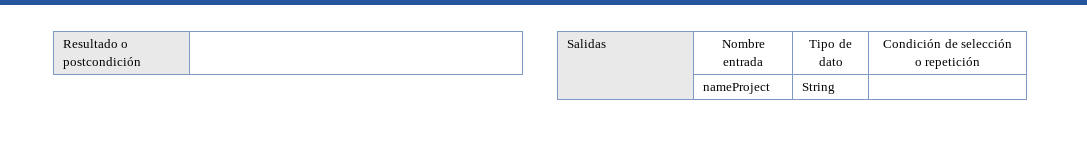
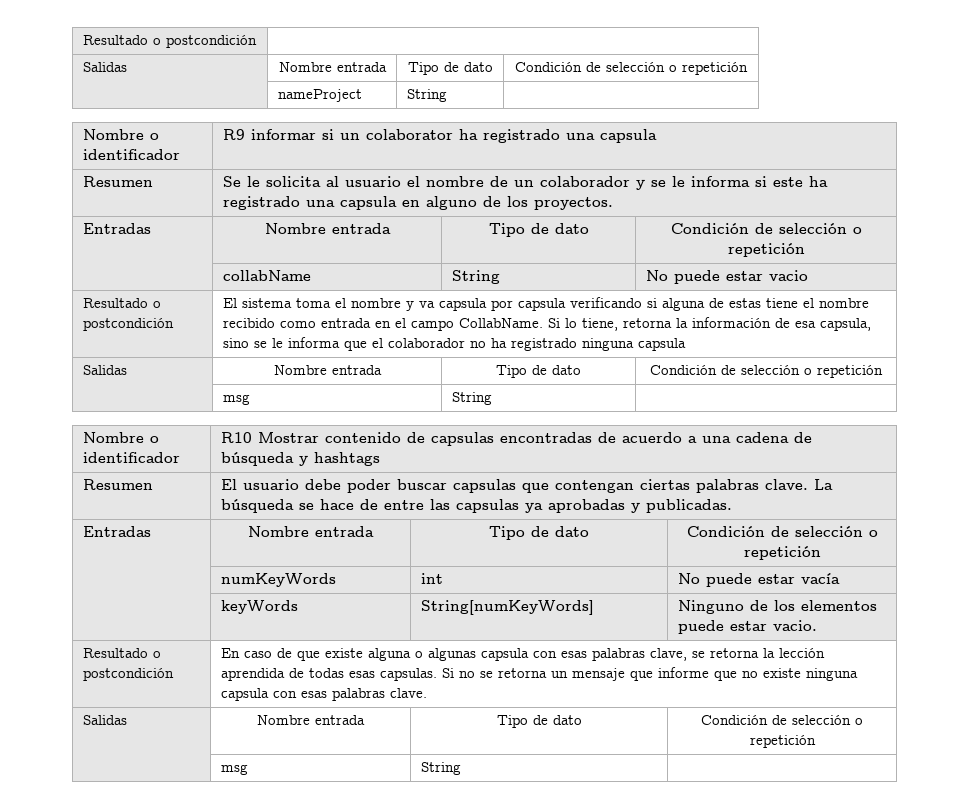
+ Nombre o identificador | R9 informar si un colaborator ha registrado una capsula
+ Resumen | Se le solicita al usuario el nombre de un colaborador y se le informa si este ha registrado una capsula en alguno de los proyectos.
+ Entradas | Nombre entrada | Tipo de dato | Condición de selección o repetición
+ | collabName | String | No puede estar vacio
+ Resultado o postcondición | El sistema toma el nombre y va capsula por capsula verificando si alguna de estas tiene el nombre recibido como entrada en el campo CollabName. Si lo tiene, retorna la información de esa capsula, sino se le informa que el colaborador no ha registrado ninguna capsula
+ Salidas | Nombre entrada | Tipo de dato | Condición de selección o repetición
+ | msg | String |
+ Nombre o identificador | R10 Mostrar contenido de capsulas encontradas de acuerdo a una cadena de búsqueda y hashtags
+ Resumen | El usuario debe poder buscar capsulas que contengan ciertas palabras clave. La búsqueda se hace de entre las capsulas ya aprobadas y publicadas.
+ Entradas | Nombre entrada | Tipo de dato | Condición de selección o repetición
+ | numKeyWords | int | No puede estar vacía
+ | keyWords | String[numKeyWords] | Ninguno de los elementos puede estar vacio.
+ Resultado o postcondición | En caso de que existe alguna o algunas capsula con esas palabras clave, se retorna la lección aprendida de todas esas capsulas. Si no se retorna un mensaje que informe que no existe ninguna capsula con esas palabras clave.
+ Salidas | Nombre entrada | Tipo de dato | Condición de selección o repetición
+ | msg | String |

